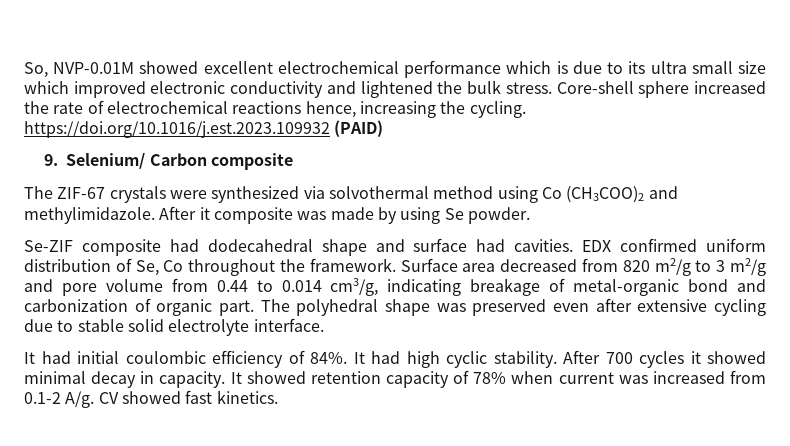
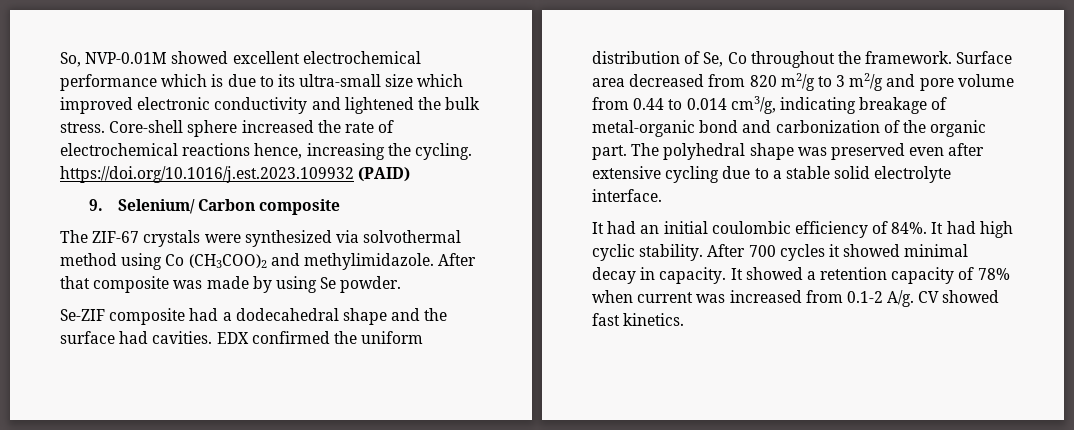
- So, NVP-0.01M showed excellent electrochemical performance which is due to its ultra small size which improved electronic conductivity and lightened the bulk stress.
+ So, NVP-0.01M showed excellent electrochemical performance which is due to its ultra-small size which improved electronic conductivity and lightened the bulk stress.
- After it composite was made by using Se powder.
+ After that composite was made by using Se powder.
- Se-ZIF composite had dodecahedral shape and surface had cavities.
+ Se-ZIF composite had a dodecahedral shape and the surface had cavities.
- EDX confirmed uniform distribution of Se, Co throughout the framework.
+ EDX confirmed the uniform distribution of Se, Co throughout the framework.
- Surface area decreased from 820 m2/g to 3 m2/g and pore volume from 0.44 to 0.014 cm3/g, indicating breakage of metal-organic bond and carbonization of organic part.
+ Surface area decreased from 820 m2/g to 3 m2/g and pore volume from 0.44 to 0.014 cm3/g, indicating breakage of metal-organic bond and carbonization of the organic part.
- The polyhedral shape was preserved even after extensive cycling due to stable solid electrolyte interface.
+ The polyhedral shape was preserved even after extensive cycling due to a stable solid electrolyte interface.
- It had initial coulombic efficiency of 84%.
+ It had an initial coulombic efficiency of 84%.
- It showed retention capacity of 78% when current was increased from 0.1-2 A/g. CV showed fast kinetics.
+ It showed a retention capacity of 78% when current was increased from 0.1-2 A/g. CV showed fast kinetics.

